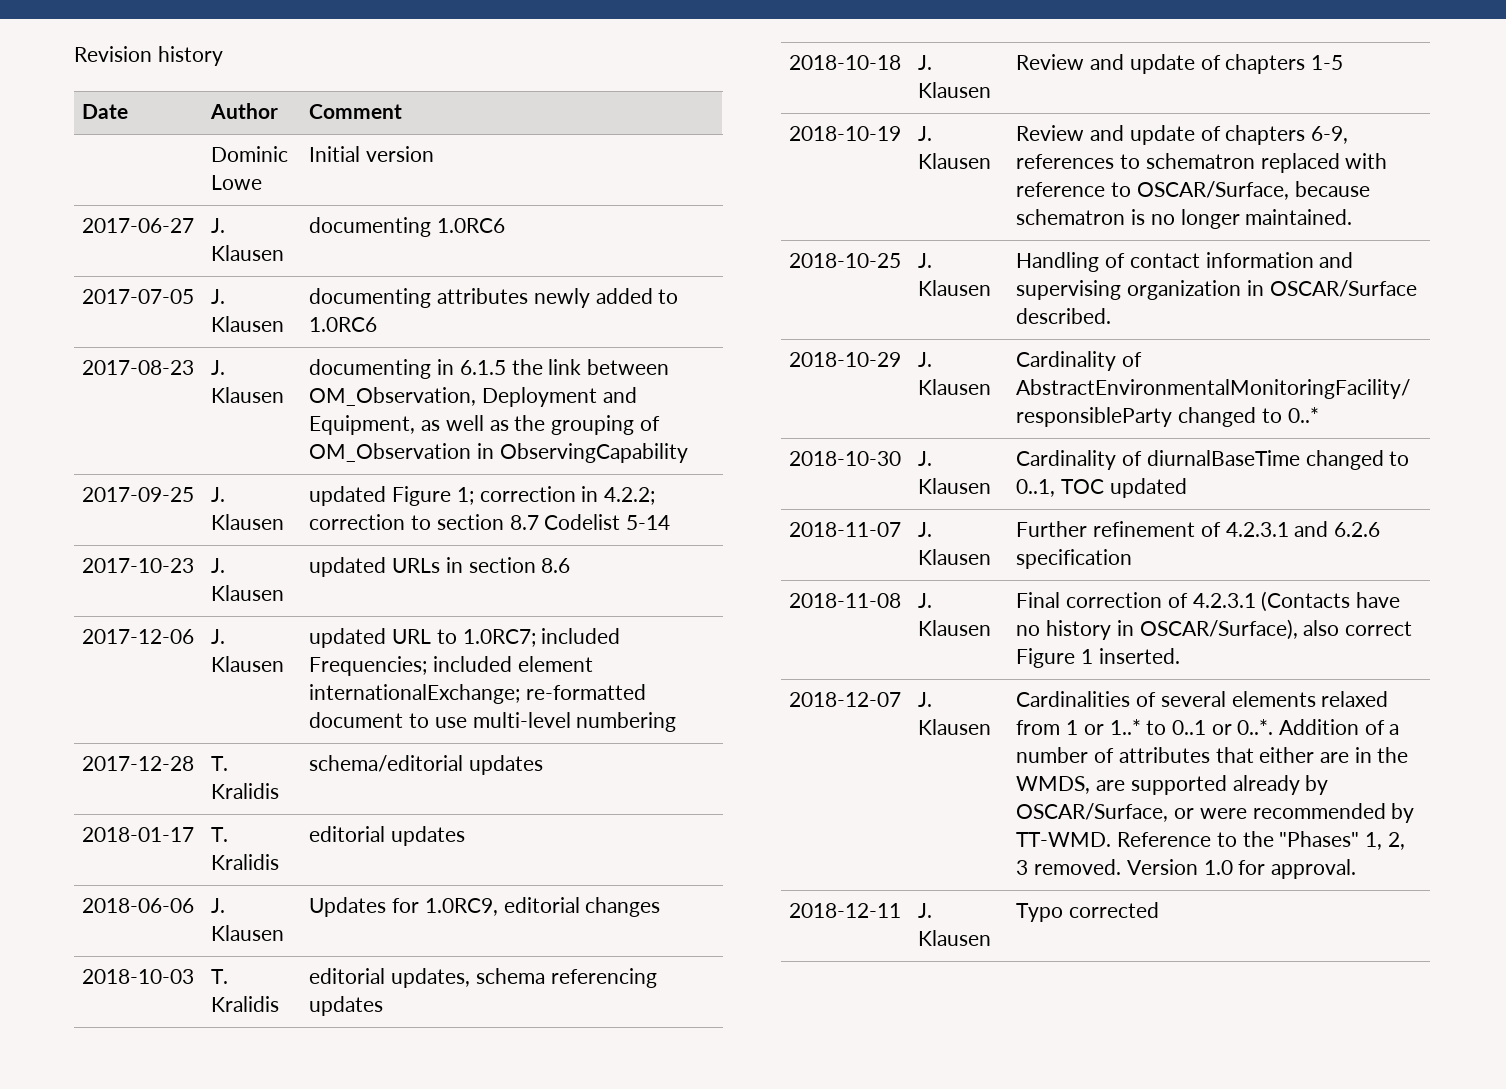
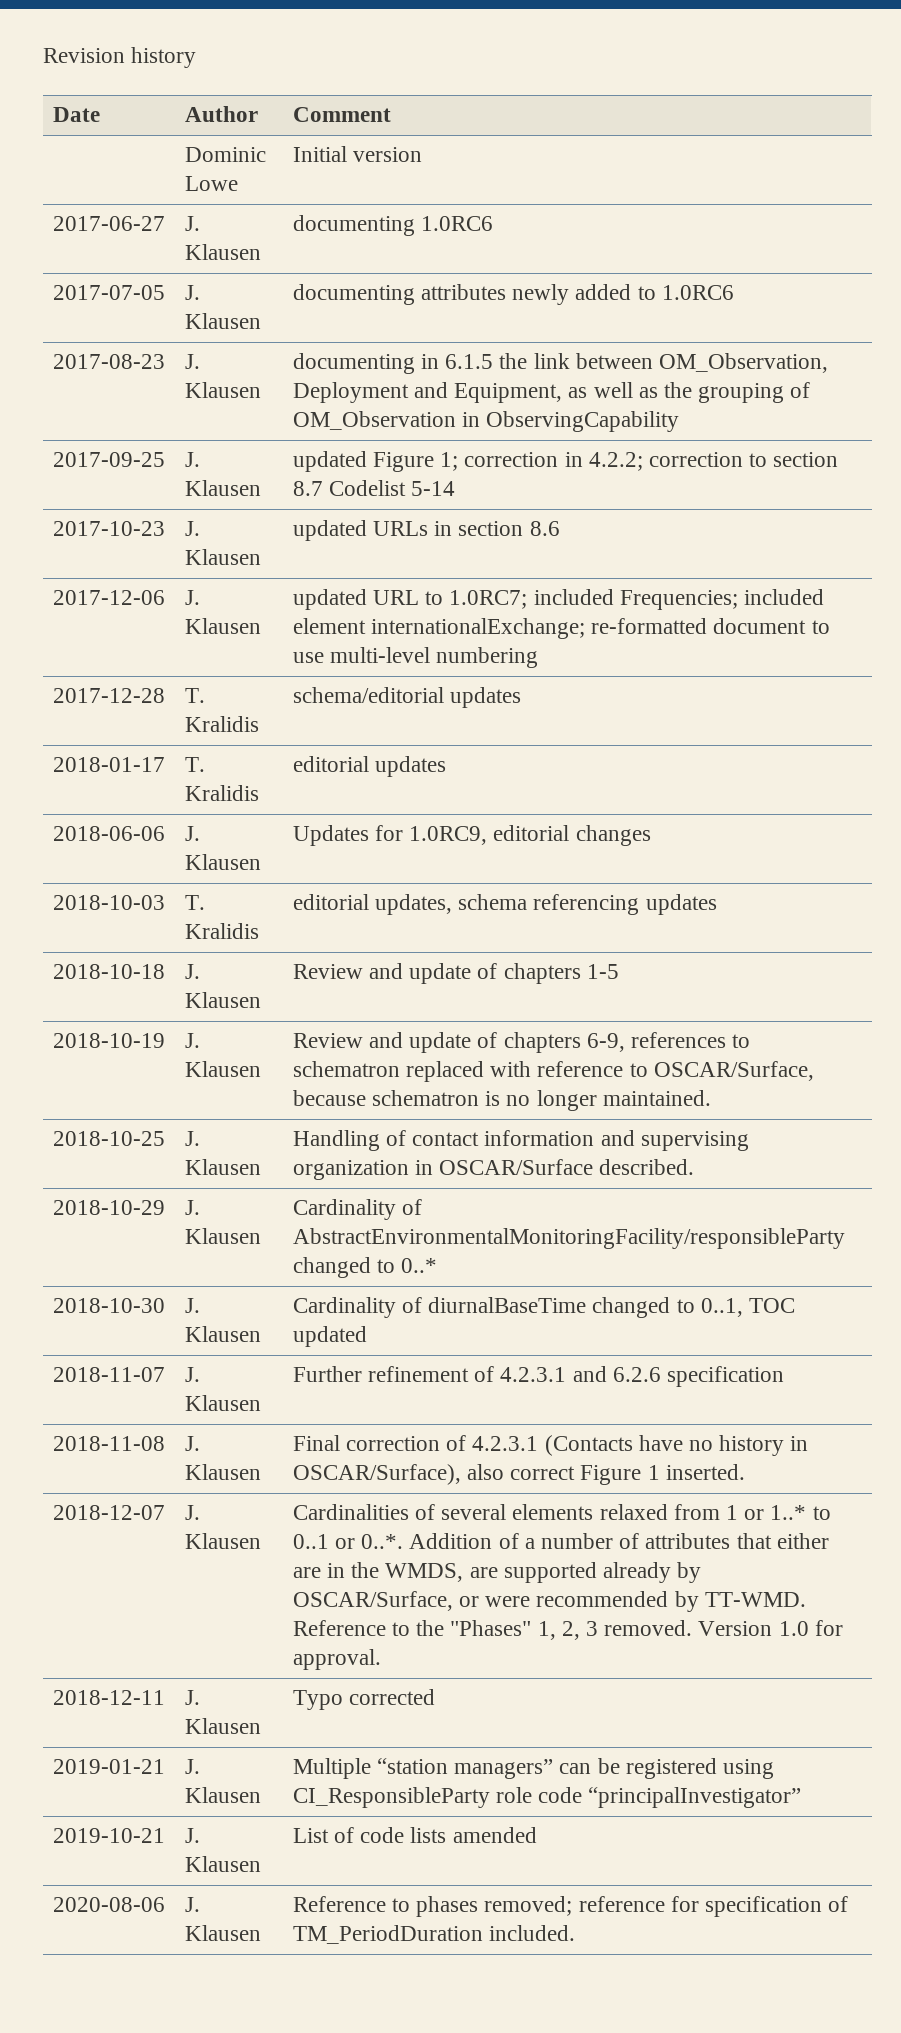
+ 2019-01-21 | J. Klausen | Multiple “station managers” can be registered using CI_ResponsibleParty role code “principalInvestigator”
+ 2019-10-21 | J. Klausen | List of code lists amended
+ 2020-08-06 | J. Klausen | Reference to phases removed; reference for specification of TM_PeriodDuration included.

